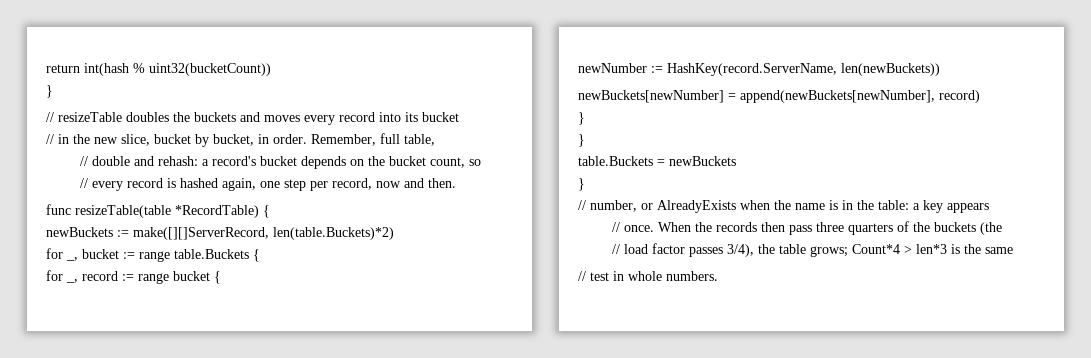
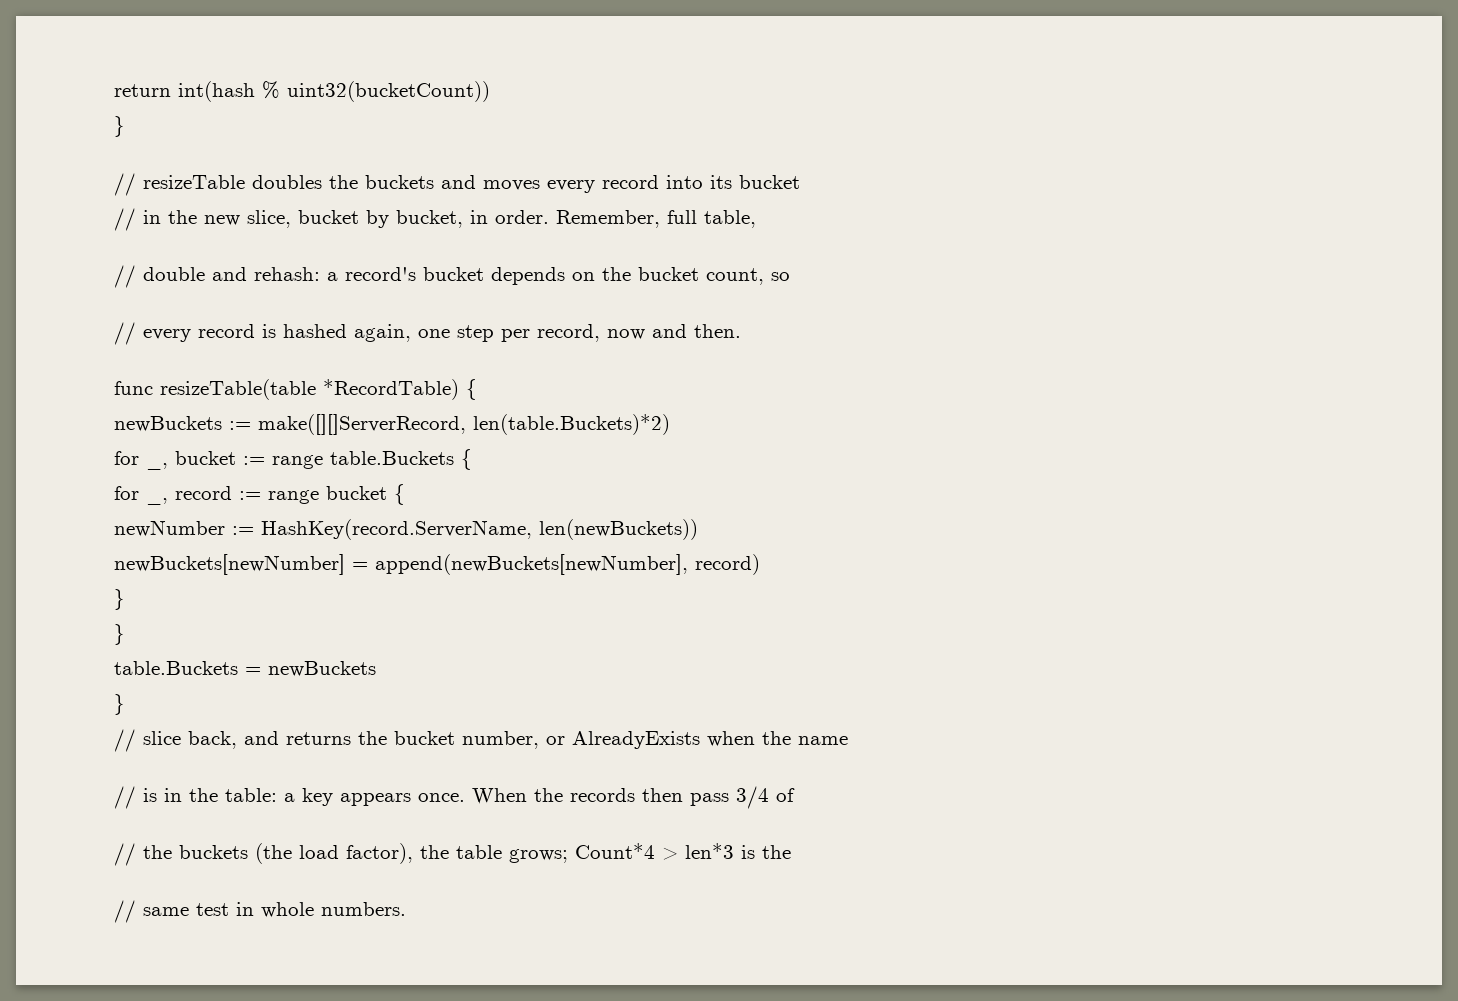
- // number, or AlreadyExists when the name is in the table: a key appears
- // once.
+ // slice back, and returns the bucket number, or AlreadyExists when the name
+ // is in the table: a key appears once.
- When the records then pass three quarters of the buckets (the
- // load factor passes 3/4), the table grows; Count*4 > len*3 is the same
- // test in whole numbers.
+ When the records then pass 3/4 of
+ // the buckets (the load factor), the table grows; Count*4 > len*3 is the
+ // same test in whole numbers.

